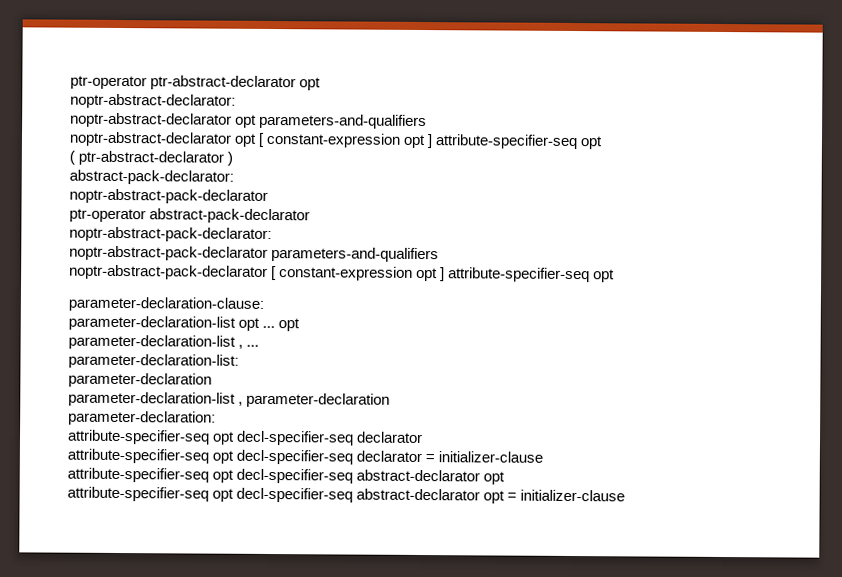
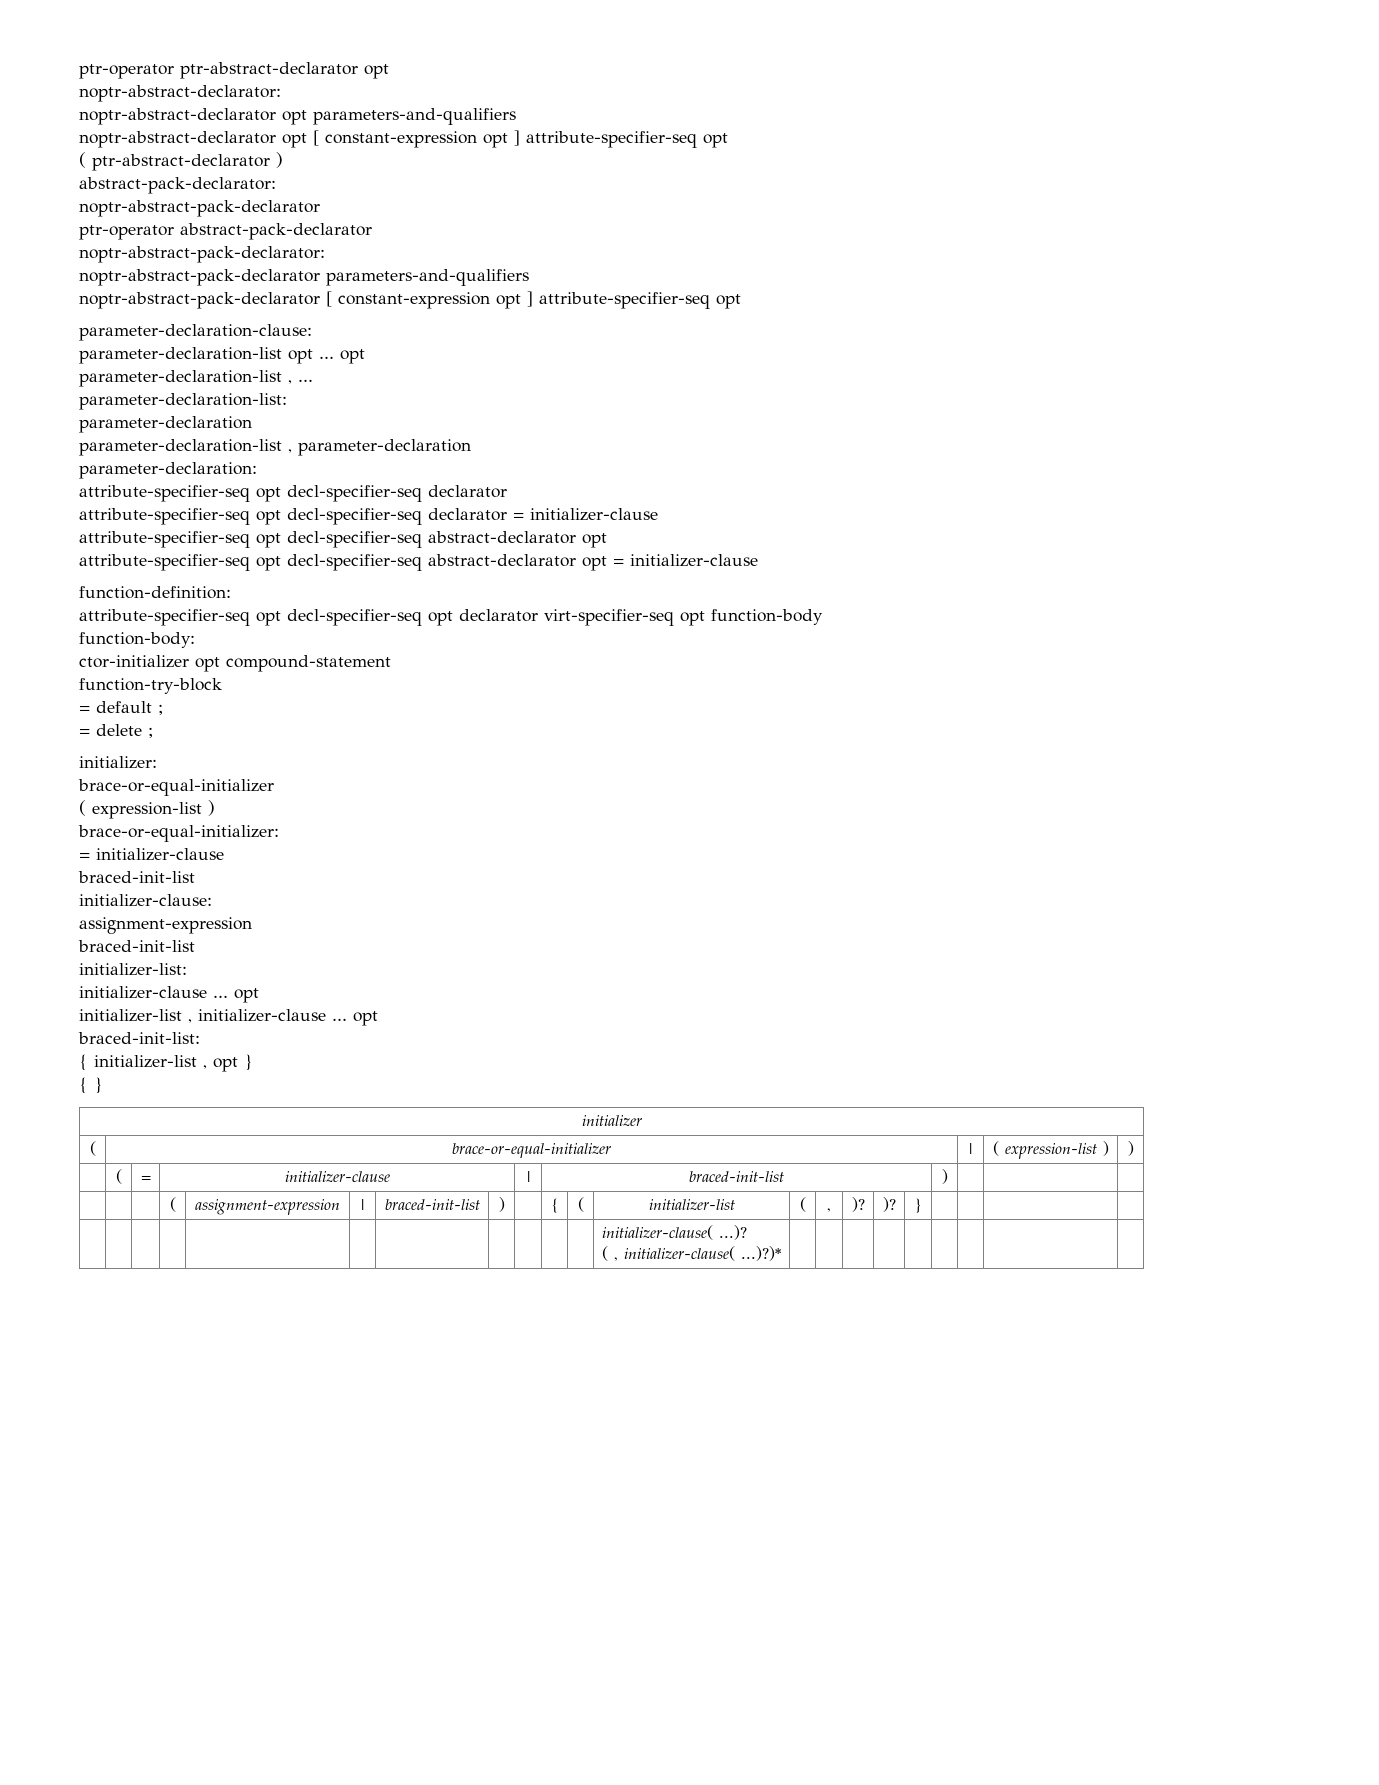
+ function-definition:
+ attribute-specifier-seq opt decl-specifier-seq opt declarator virt-specifier-seq opt function-body
+ function-body:
+ ctor-initializer opt compound-statement
+ function-try-block
+ = default ;
+ = delete ;
+ initializer:
+ brace-or-equal-initializer
+ ( expression-list )
+ brace-or-equal-initializer:
+ = initializer-clause
+ braced-init-list
+ initializer-clause:
+ assignment-expression
+ braced-init-list
+ initializer-list:
+ initializer-clause ... opt
+ initializer-list , initializer-clause ... opt
+ braced-init-list:
+ { initializer-list , opt }
+ { }
+ initializer
+ ( | brace-or-equal-initializer | | | ( expression-list ) | )
+ | ( | = | initializer-clause | | | braced-init-list | ) | | |
+ | | | ( | assignment-expression | | | braced-init-list | ) | | { | ( | initializer-list | ( | , | )? | )? | } | | | |
+ | | | | | | | | | | | initializer-clause( ...)?
+ ( , initializer-clause( ...)?)* | | | | | | | | |

